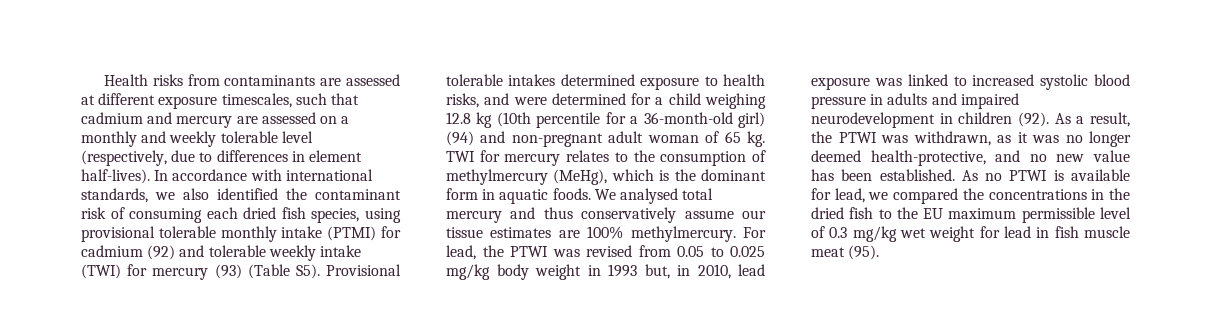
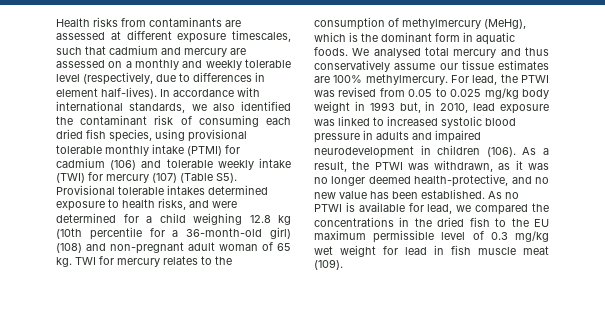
- In accordance with international standards, we also identified the contaminant risk of consuming each dried fish species, using provisional tolerable monthly intake (PTMI) for cadmium (92) and tolerable weekly intake (TWI) for mercury (93) (Table S5). Provisional tolerable intakes determined exposure to health risks, and were determined for a child weighing 12.8 kg (10th percentile for a 36-month-old girl) (94) and non-pregnant adult woman of 65 kg.
+ In accordance with international standards, we also identified the contaminant risk of consuming each dried fish species, using provisional tolerable monthly intake (PTMI) for cadmium (106) and tolerable weekly intake (TWI) for mercury (107) (Table S5). Provisional tolerable intakes determined exposure to health risks, and were determined for a child weighing 12.8 kg (10th percentile for a 36-month-old girl) (108) and non-pregnant adult woman of 65 kg.
- For lead, the PTWI was revised from 0.05 to 0.025 mg/kg body weight in 1993 but, in 2010, lead exposure was linked to increased systolic blood pressure in adults and impaired neurodevelopment in children (92).
+ For lead, the PTWI was revised from 0.05 to 0.025 mg/kg body weight in 1993 but, in 2010, lead exposure was linked to increased systolic blood pressure in adults and impaired neurodevelopment in children (106).
- As no PTWI is available for lead, we compared the concentrations in the dried fish to the EU maximum permissible level of 0.3 mg/kg wet weight for lead in fish muscle meat (95).
+ As no PTWI is available for lead, we compared the concentrations in the dried fish to the EU maximum permissible level of 0.3 mg/kg wet weight for lead in fish muscle meat (109).

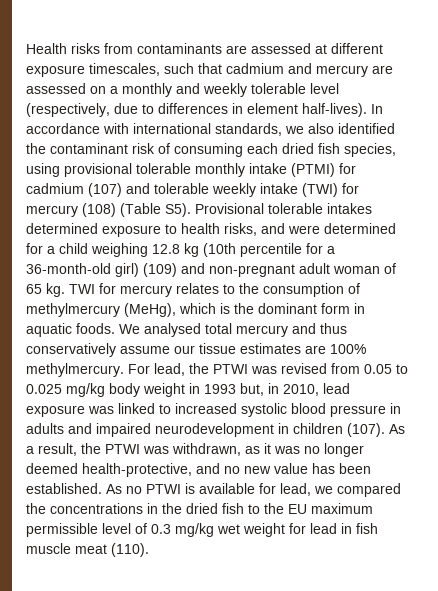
- In accordance with international standards, we also identified the contaminant risk of consuming each dried fish species, using provisional tolerable monthly intake (PTMI) for cadmium (106) and tolerable weekly intake (TWI) for mercury (107) (Table S5). Provisional tolerable intakes determined exposure to health risks, and were determined for a child weighing 12.8 kg (10th percentile for a 36-month-old girl) (108) and non-pregnant adult woman of 65 kg.
+ In accordance with international standards, we also identified the contaminant risk of consuming each dried fish species, using provisional tolerable monthly intake (PTMI) for cadmium (107) and tolerable weekly intake (TWI) for mercury (108) (Table S5). Provisional tolerable intakes determined exposure to health risks, and were determined for a child weighing 12.8 kg (10th percentile for a 36-month-old girl) (109) and non-pregnant adult woman of 65 kg.
- For lead, the PTWI was revised from 0.05 to 0.025 mg/kg body weight in 1993 but, in 2010, lead exposure was linked to increased systolic blood pressure in adults and impaired neurodevelopment in children (106).
+ For lead, the PTWI was revised from 0.05 to 0.025 mg/kg body weight in 1993 but, in 2010, lead exposure was linked to increased systolic blood pressure in adults and impaired neurodevelopment in children (107).
- As no PTWI is available for lead, we compared the concentrations in the dried fish to the EU maximum permissible level of 0.3 mg/kg wet weight for lead in fish muscle meat (109).
+ As no PTWI is available for lead, we compared the concentrations in the dried fish to the EU maximum permissible level of 0.3 mg/kg wet weight for lead in fish muscle meat (110).

